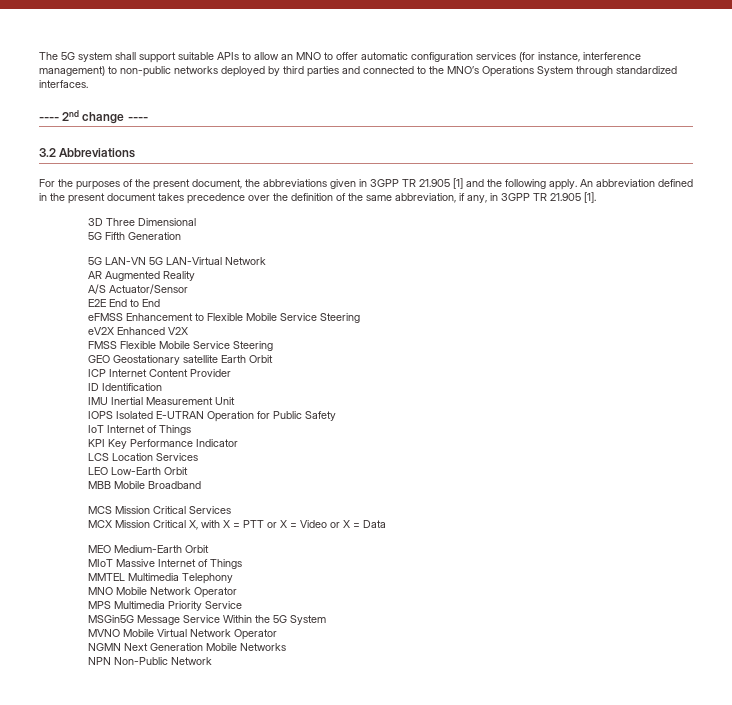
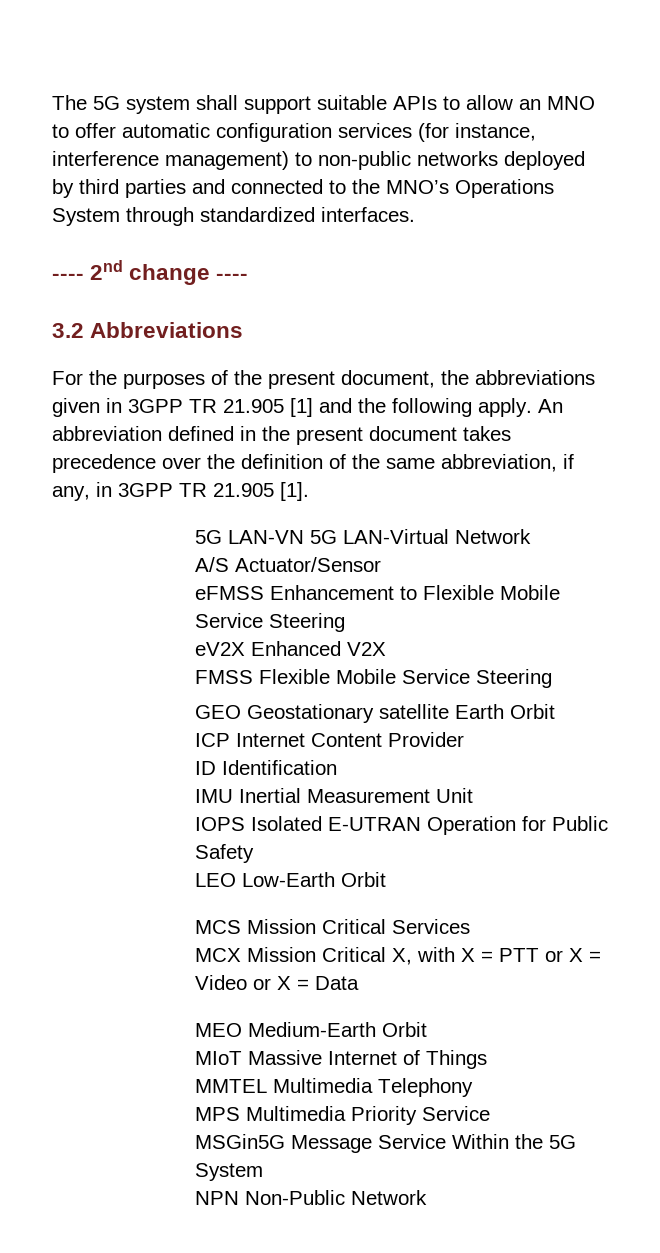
- 3D Three Dimensional
- 5G Fifth Generation
- AR Augmented Reality
- E2E End to End
- IoT Internet of Things
- KPI Key Performance Indicator
- LCS Location Services
- MBB Mobile Broadband
- MNO Mobile Network Operator
- MVNO Mobile Virtual Network Operator
- NGMN Next Generation Mobile Networks

